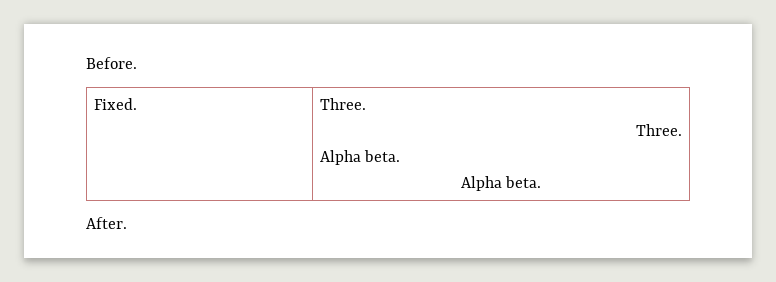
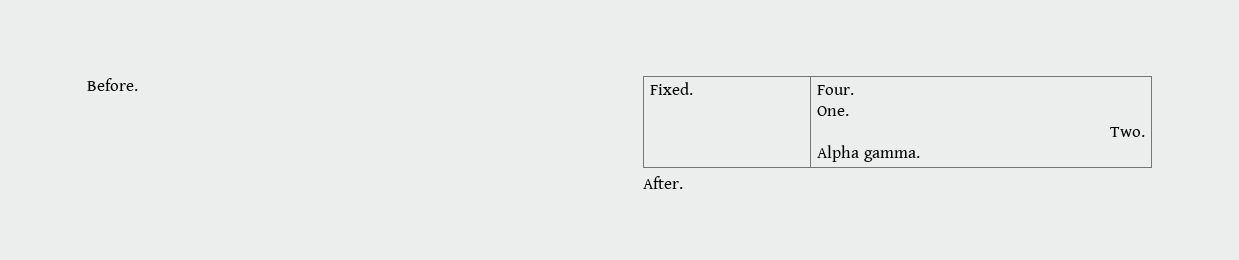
- Fixed. | Three.
- Three.
- Alpha beta.
- Alpha beta.
+ Fixed. | Four.
+ One.
+ Two.
+ Alpha gamma.

